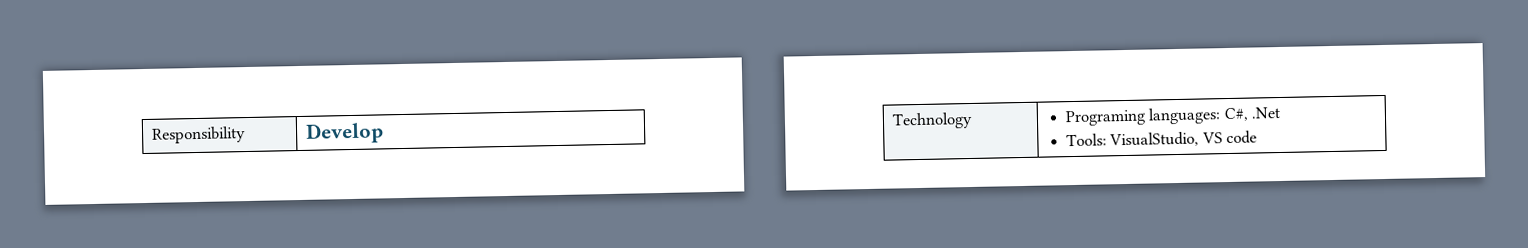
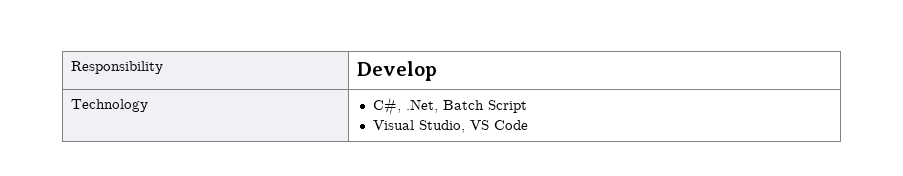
- Technology | Programing languages: C#, .Net
- Tools: VisualStudio, VS code
+ Technology | C#, .Net, Batch Script
+ Visual Studio, VS Code

